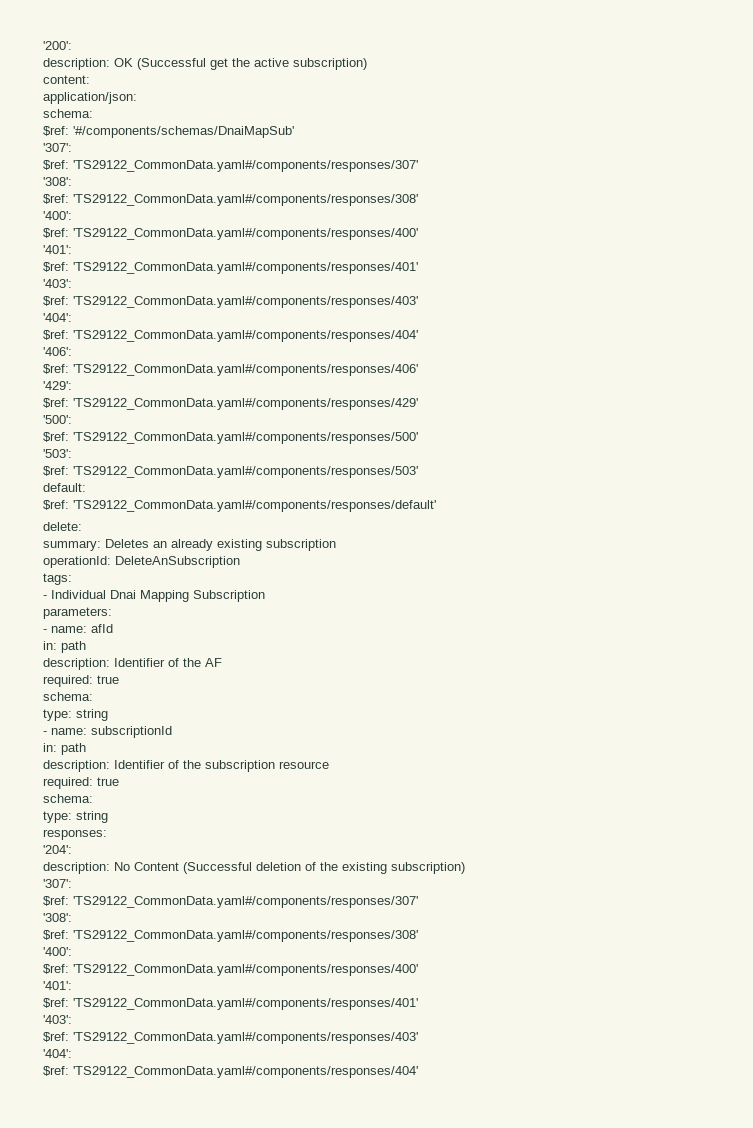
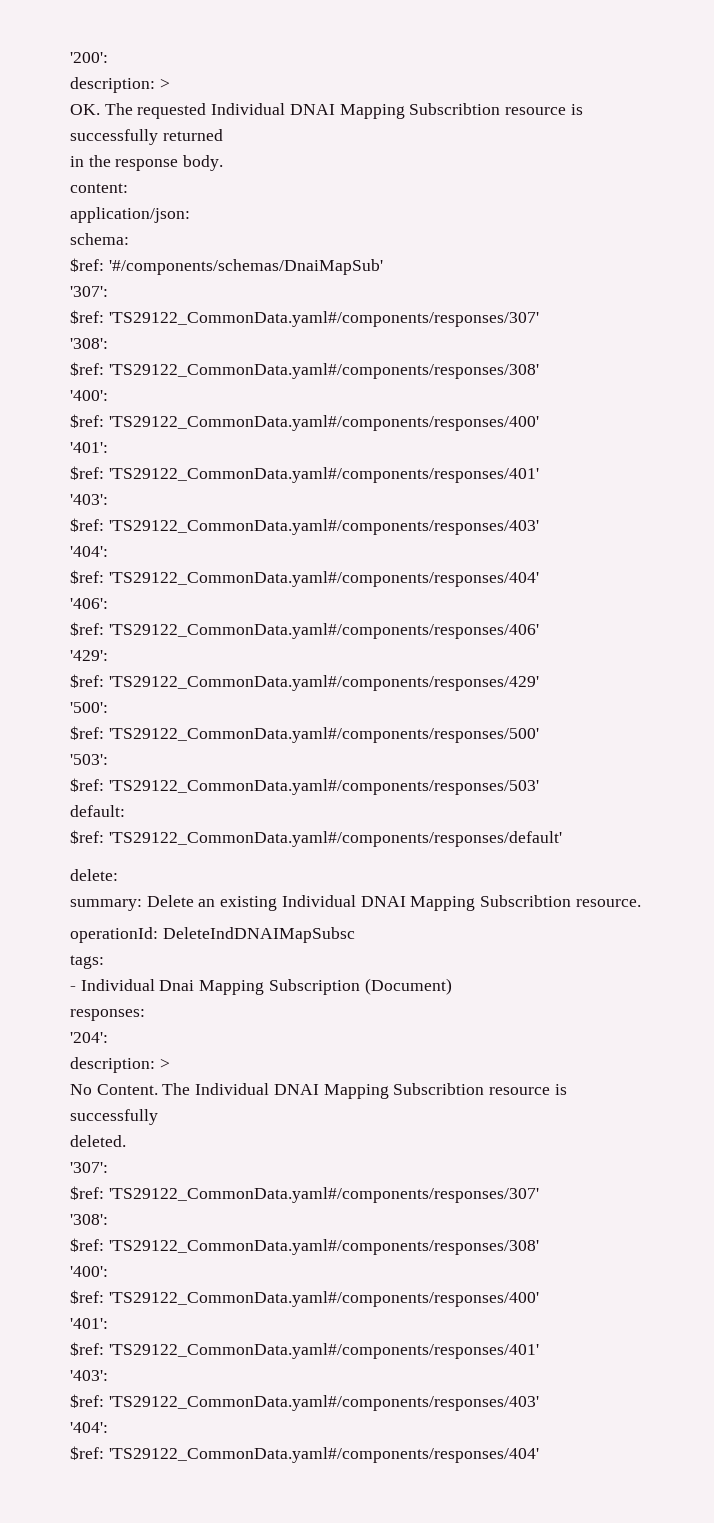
  '200':
- description: OK (Successful get the active subscription)
+ description: >
+ OK. The requested Individual DNAI Mapping Subscribtion resource is successfully returned
+ in the response body.
- summary: Deletes an already existing subscription
+ summary: Delete an existing Individual DNAI Mapping Subscribtion resource.
- operationId: DeleteAnSubscription
+ operationId: DeleteIndDNAIMapSubsc
- - Individual Dnai Mapping Subscription
- parameters:
- - name: afId
- in: path
- description: Identifier of the AF
- required: true
- schema:
- type: string
- - name: subscriptionId
- in: path
- description: Identifier of the subscription resource
- required: true
- schema:
- type: string
+ - Individual Dnai Mapping Subscription (Document)
  responses:
  '204':
- description: No Content (Successful deletion of the existing subscription)
+ description: >
+ No Content. The Individual DNAI Mapping Subscribtion resource is successfully
+ deleted.

